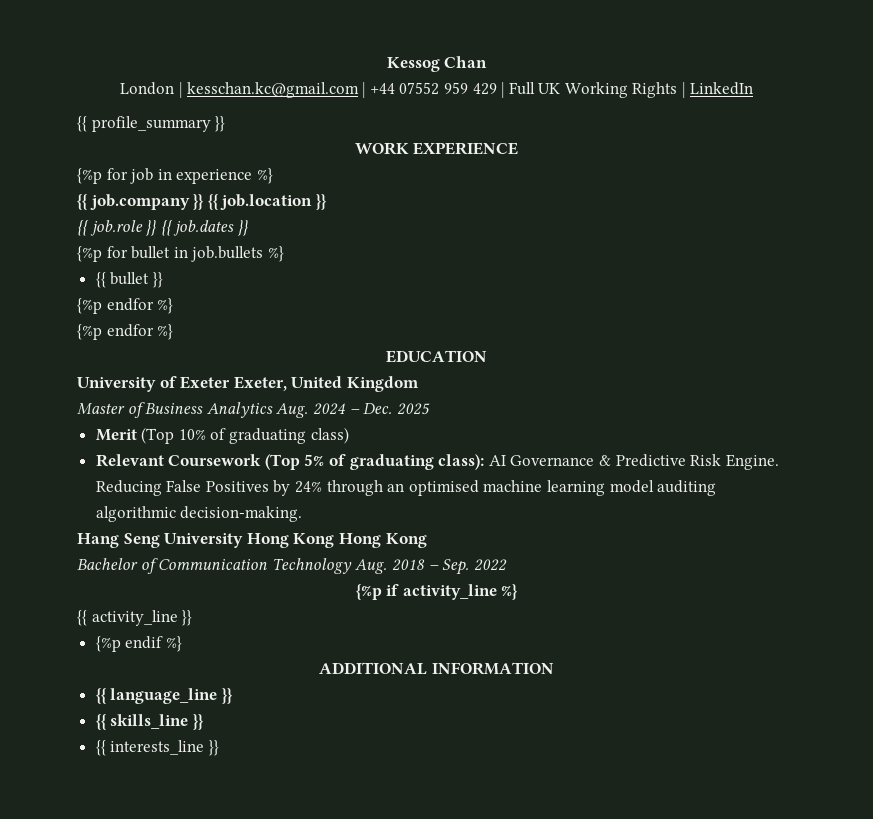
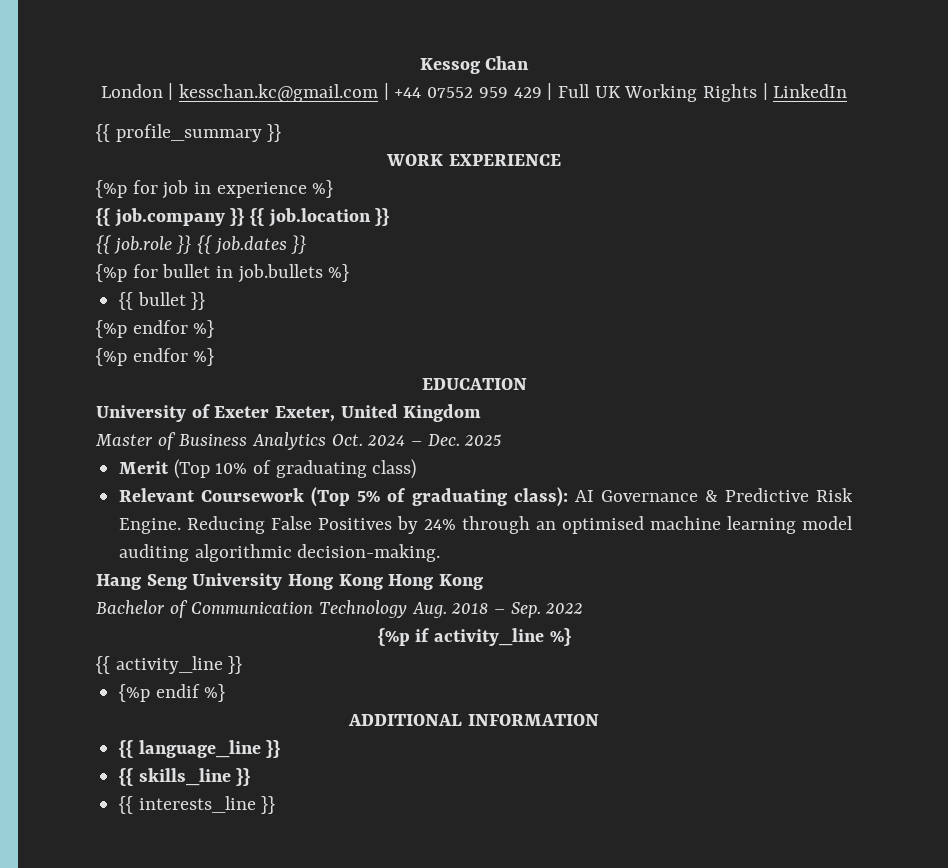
- Master of Business Analytics Aug. 2024 – Dec. 2025
+ Master of Business Analytics Oct. 2024 – Dec. 2025

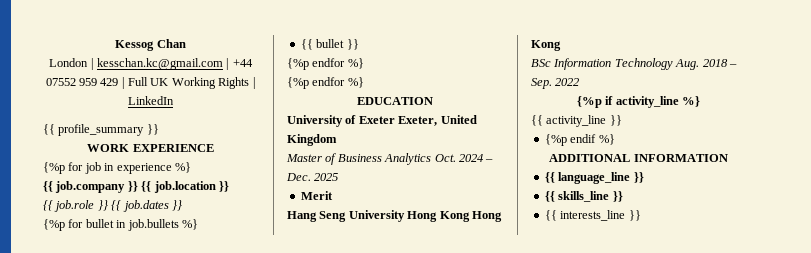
- Merit (Top 10% of graduating class)
- Relevant Coursework (Top 5% of graduating class): AI Governance & Predictive Risk Engine. Reducing False Positives by 24% through an optimised machine learning model auditing algorithmic decision-making.
+ Merit
- Bachelor of Communication Technology Aug. 2018 – Sep. 2022
+ BSc Information Technology Aug. 2018 – Sep. 2022

